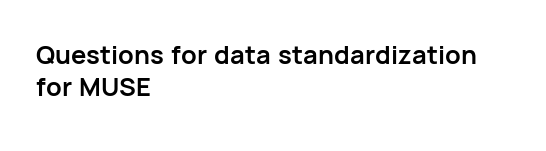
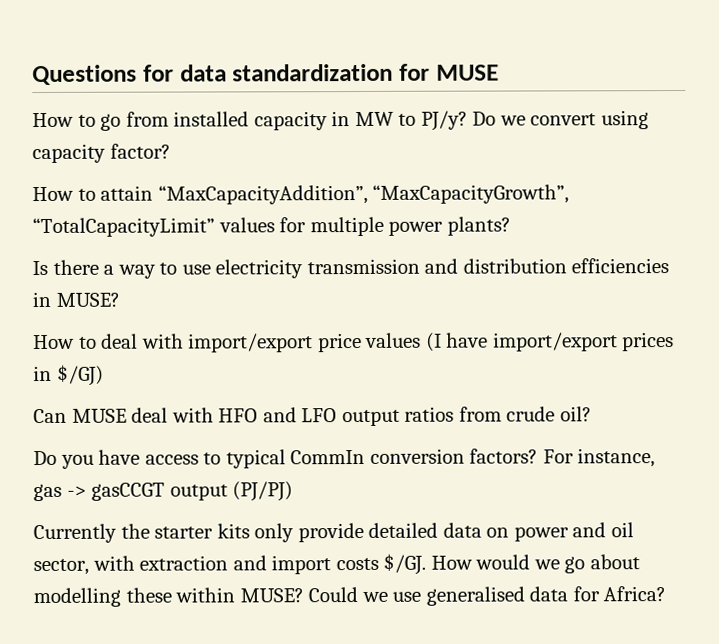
+ How to go from installed capacity in MW to PJ/y? Do we convert using capacity factor?
+ How to attain “MaxCapacityAddition”, “MaxCapacityGrowth”, “TotalCapacityLimit” values for multiple power plants?
+ Is there a way to use electricity transmission and distribution efficiencies in MUSE?
+ How to deal with import/export price values (I have import/export prices in $/GJ)
+ Can MUSE deal with HFO and LFO output ratios from crude oil?
+ Do you have access to typical CommIn conversion factors? For instance, gas -> gasCCGT output (PJ/PJ)
+ Currently the starter kits only provide detailed data on power and oil sector, with extraction and import costs $/GJ. How would we go about modelling these within MUSE? Could we use generalised data for Africa?

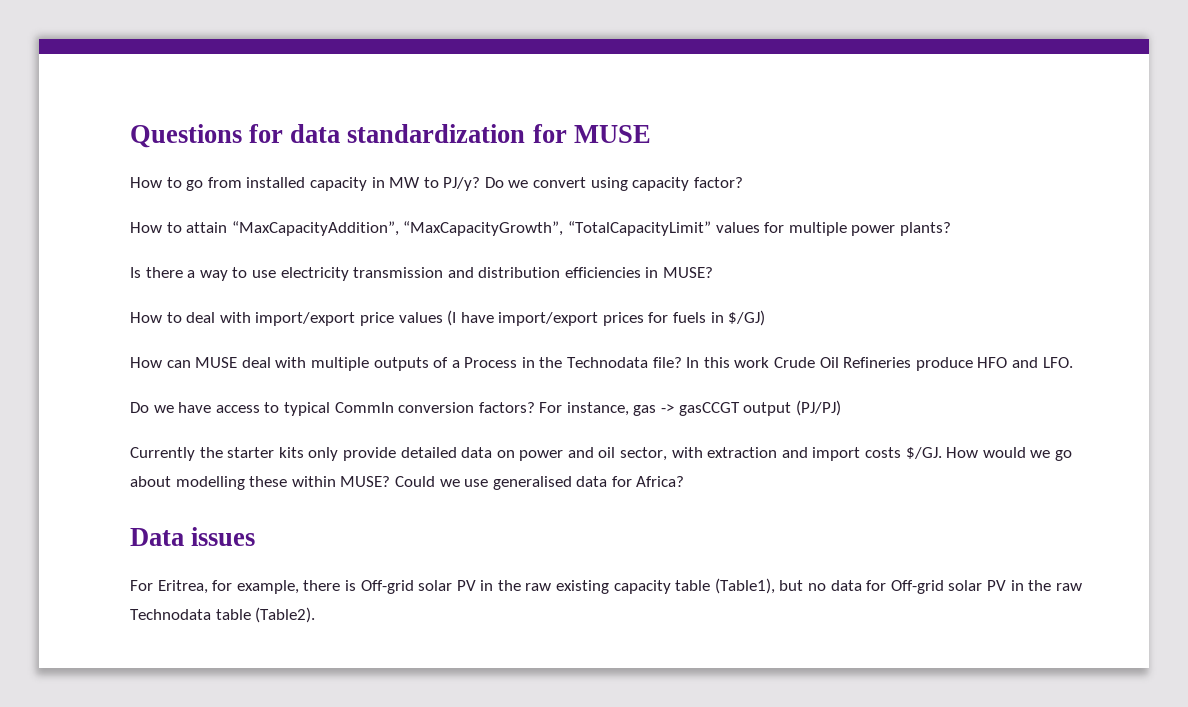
- How to deal with import/export price values (I have import/export prices in $/GJ)
+ How to deal with import/export price values (I have import/export prices for fuels in $/GJ)
- Can MUSE deal with HFO and LFO output ratios from crude oil?
- Do you have access to typical CommIn conversion factors?
+ How can MUSE deal with multiple outputs of a Process in the Technodata file? In this work Crude Oil Refineries produce HFO and LFO.
+ Do we have access to typical CommIn conversion factors?
+ Data issues
+ For Eritrea, for example, there is Off-grid solar PV in the raw existing capacity table (Table1), but no data for Off-grid solar PV in the raw Technodata table (Table2).

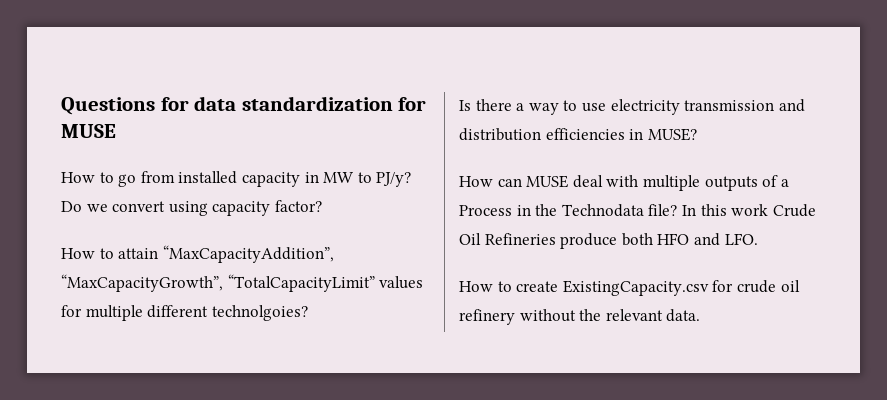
- How to attain “MaxCapacityAddition”, “MaxCapacityGrowth”, “TotalCapacityLimit” values for multiple power plants?
+ How to attain “MaxCapacityAddition”, “MaxCapacityGrowth”, “TotalCapacityLimit” values for multiple different technolgoies?
- How to deal with import/export price values (I have import/export prices for fuels in $/GJ)
- In this work Crude Oil Refineries produce HFO and LFO.
+ In this work Crude Oil Refineries produce both HFO and LFO.
- Do we have access to typical CommIn conversion factors? For instance, gas -> gasCCGT output (PJ/PJ)
- Currently the starter kits only provide detailed data on power and oil sector, with extraction and import costs $/GJ. How would we go about modelling these within MUSE? Could we use generalised data for Africa?
- Data issues
- For Eritrea, for example, there is Off-grid solar PV in the raw existing capacity table (Table1), but no data for Off-grid solar PV in the raw Technodata table (Table2).
+ How to create ExistingCapacity.csv for crude oil refinery without the relevant data.

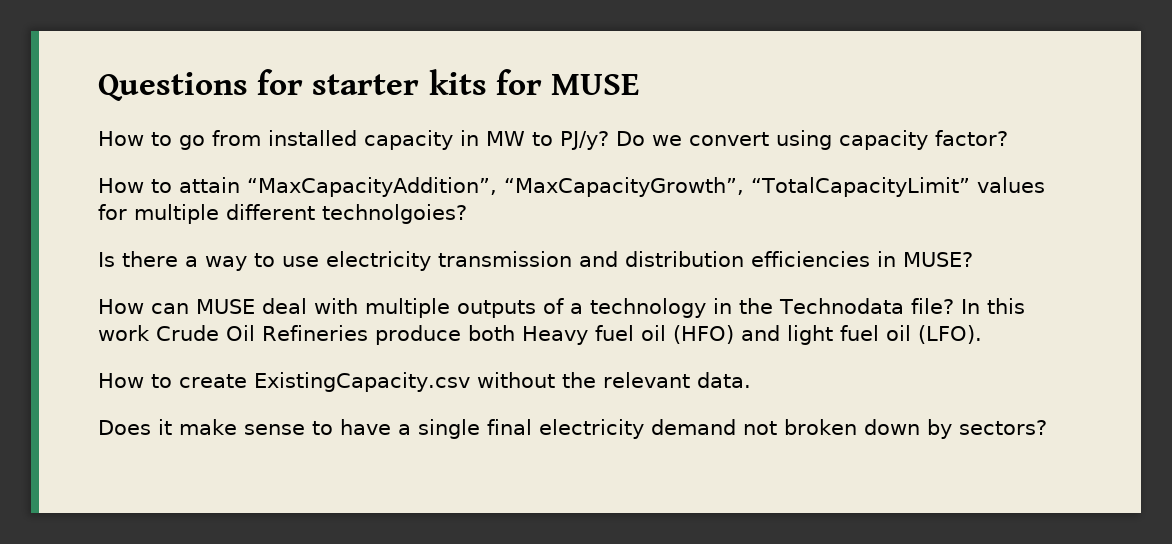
- Questions for data standardization for MUSE
+ Questions for starter kits for MUSE
- How can MUSE deal with multiple outputs of a Process in the Technodata file?
+ How can MUSE deal with multiple outputs of a technology in the Technodata file?
- In this work Crude Oil Refineries produce both HFO and LFO.
+ In this work Crude Oil Refineries produce both Heavy fuel oil (HFO) and light fuel oil (LFO).
- How to create ExistingCapacity.csv for crude oil refinery without the relevant data.
+ How to create ExistingCapacity.csv without the relevant data.
+ Does it make sense to have a single final electricity demand not broken down by sectors?

